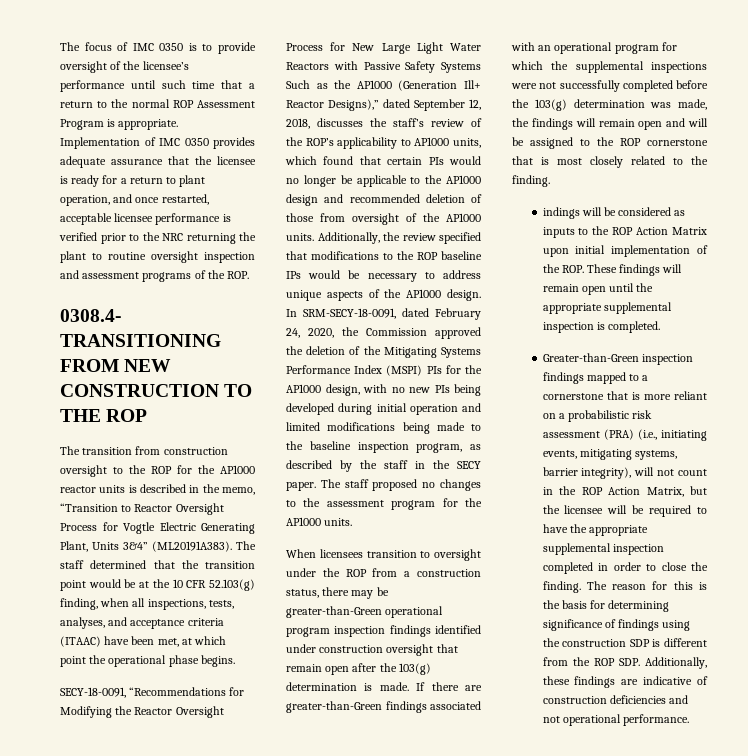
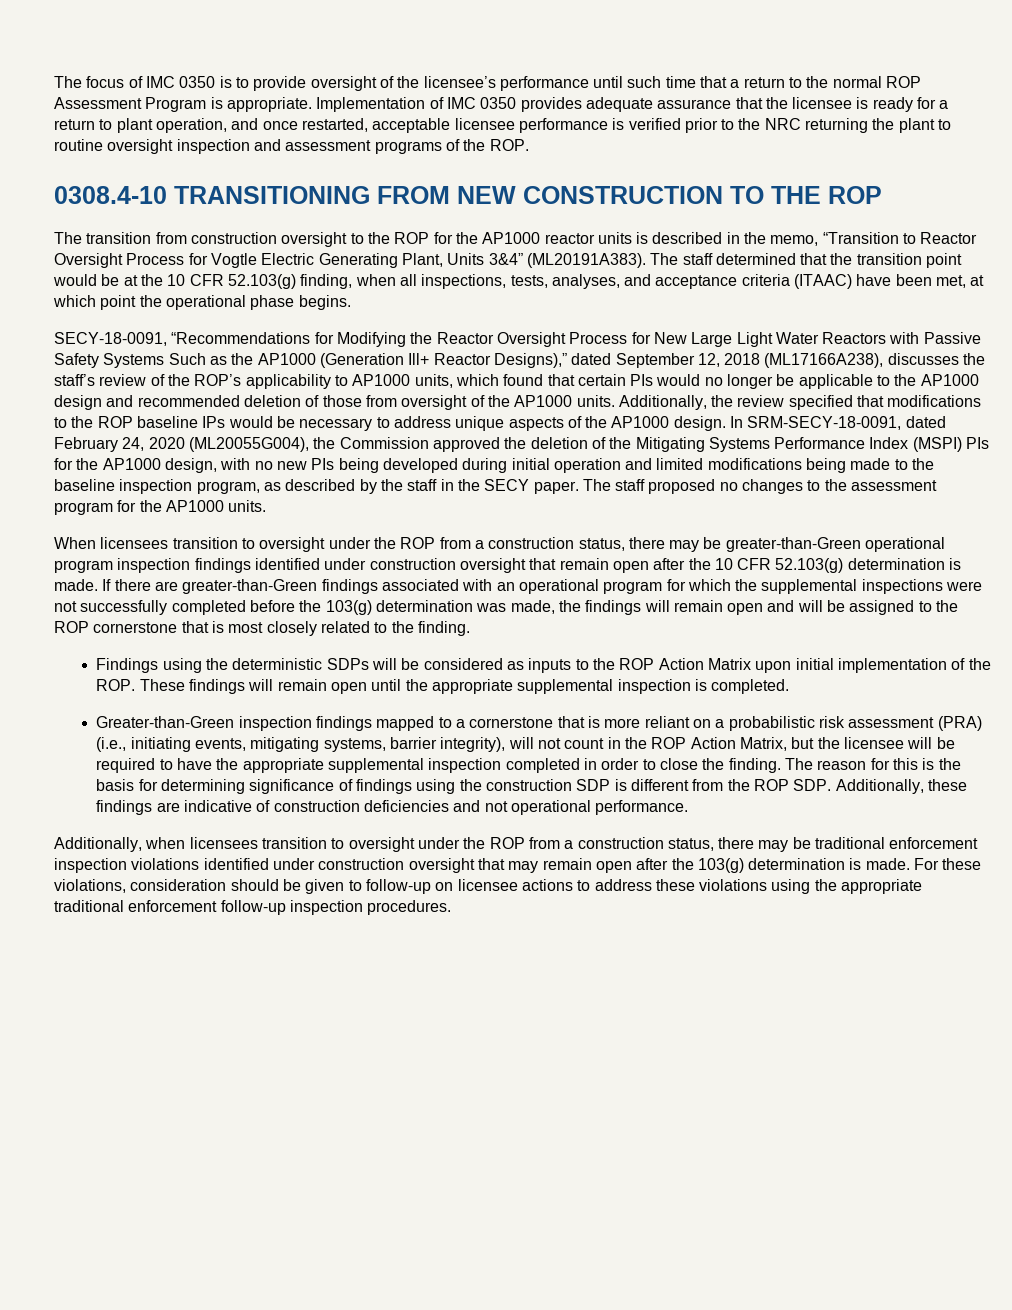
- 0308.4- TRANSITIONING FROM NEW CONSTRUCTION TO THE ROP
+ 0308.4-10 TRANSITIONING FROM NEW CONSTRUCTION TO THE ROP
- SECY-18-0091, “Recommendations for Modifying the Reactor Oversight Process for New Large Light Water Reactors with Passive Safety Systems Such as the AP1000 (Generation Ill+ Reactor Designs),” dated September 12, 2018, discusses the staff’s review of the ROP’s applicability to AP1000 units, which found that certain PIs would no longer be applicable to the AP1000 design and recommended deletion of those from oversight of the AP1000 units.
+ SECY-18-0091, “Recommendations for Modifying the Reactor Oversight Process for New Large Light Water Reactors with Passive Safety Systems Such as the AP1000 (Generation Ill+ Reactor Designs),” dated September 12, 2018 (ML17166A238), discusses the staff’s review of the ROP’s applicability to AP1000 units, which found that certain PIs would no longer be applicable to the AP1000 design and recommended deletion of those from oversight of the AP1000 units.
- In SRM-SECY-18-0091, dated February 24, 2020, the Commission approved the deletion of the Mitigating Systems Performance Index (MSPI) PIs for the AP1000 design, with no new PIs being developed during initial operation and limited modifications being made to the baseline inspection program, as described by the staff in the SECY paper.
+ In SRM-SECY-18-0091, dated February 24, 2020 (ML20055G004), the Commission approved the deletion of the Mitigating Systems Performance Index (MSPI) PIs for the AP1000 design, with no new PIs being developed during initial operation and limited modifications being made to the baseline inspection program, as described by the staff in the SECY paper.
- When licensees transition to oversight under the ROP from a construction status, there may be greater-than-Green operational program inspection findings identified under construction oversight that remain open after the 103(g) determination is made.
+ When licensees transition to oversight under the ROP from a construction status, there may be greater-than-Green operational program inspection findings identified under construction oversight that remain open after the 10 CFR 52.103(g) determination is made.
- indings will be considered as inputs to the ROP Action Matrix upon initial implementation of the ROP. These findings will remain open until the appropriate supplemental inspection is completed.
+ Findings using the deterministic SDPs will be considered as inputs to the ROP Action Matrix upon initial implementation of the ROP. These findings will remain open until the appropriate supplemental inspection is completed.
+ Additionally, when licensees transition to oversight under the ROP from a construction status, there may be traditional enforcement inspection violations identified under construction oversight that may remain open after the 103(g) determination is made. For these violations, consideration should be given to follow-up on licensee actions to address these violations using the appropriate traditional enforcement follow-up inspection procedures.

